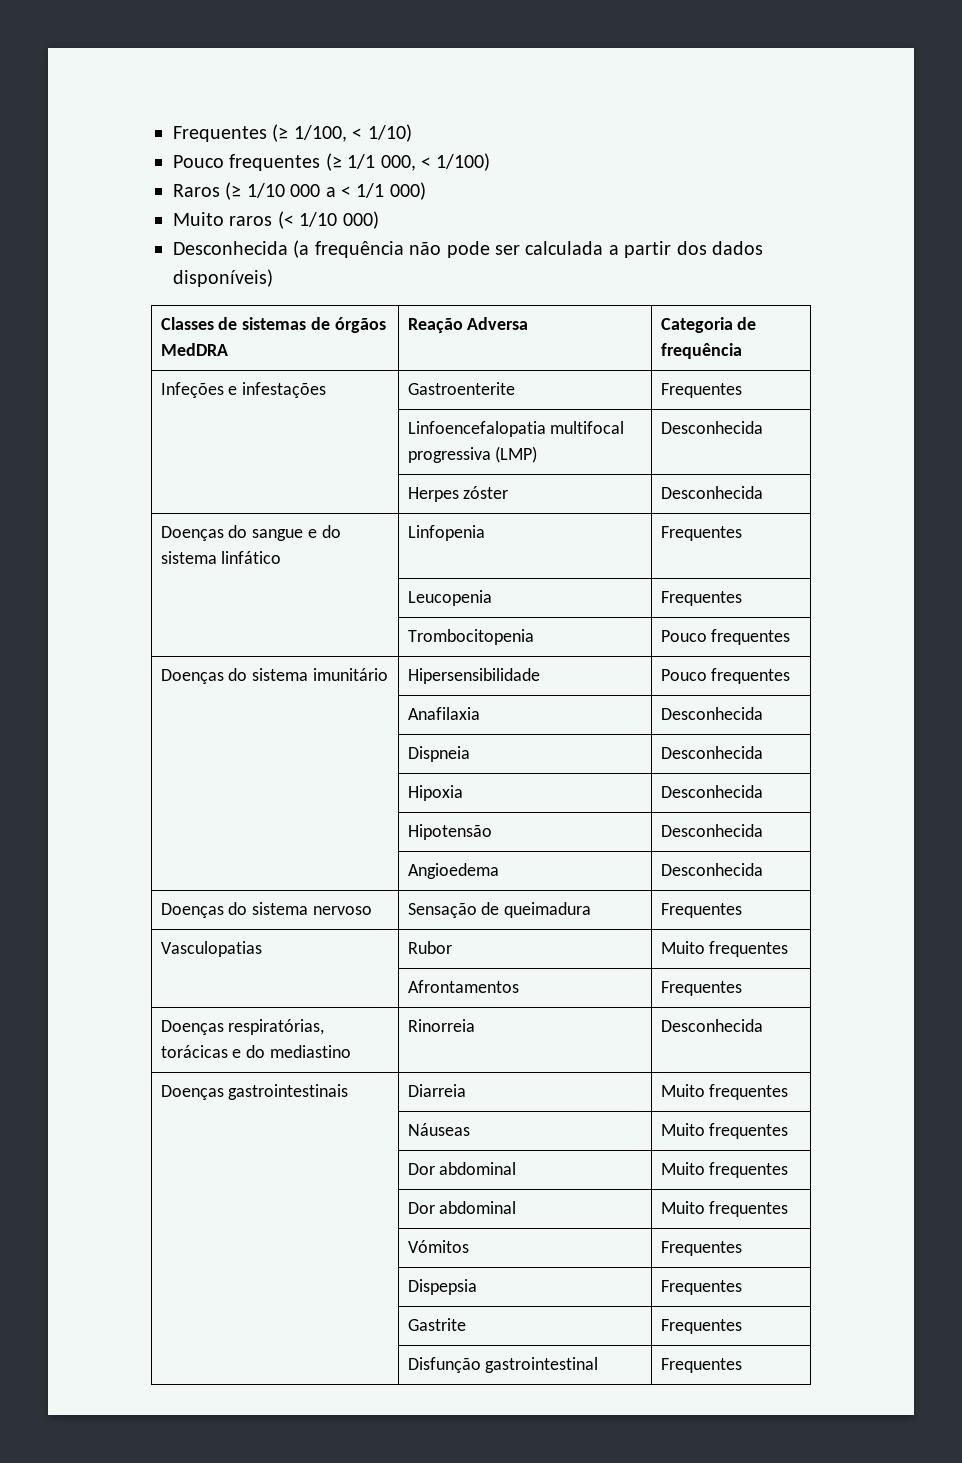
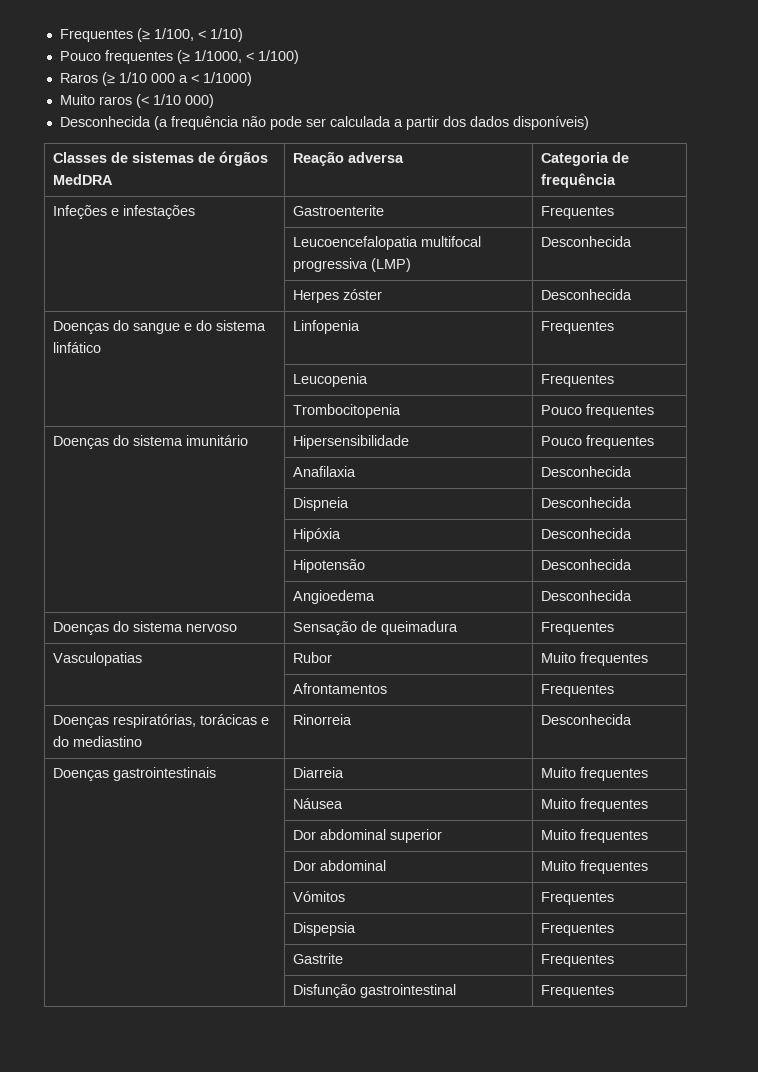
- Pouco frequentes (≥ 1/1 000, < 1/100)
+ Pouco frequentes (≥ 1/1000, < 1/100)
- Raros (≥ 1/10 000 a < 1/1 000)
+ Raros (≥ 1/10 000 a < 1/1000)
- Classes de sistemas de órgãos MedDRA | Reação Adversa | Categoria de frequência
+ Classes de sistemas de órgãos MedDRA | Reação adversa | Categoria de frequência
- | Linfoencefalopatia multifocal progressiva (LMP) | Desconhecida
+ | Leucoencefalopatia multifocal progressiva (LMP) | Desconhecida
- | Hipoxia | Desconhecida
+ | Hipóxia | Desconhecida
- | Náuseas | Muito frequentes
- | Dor abdominal | Muito frequentes
+ | Náusea | Muito frequentes
+ | Dor abdominal superior | Muito frequentes

